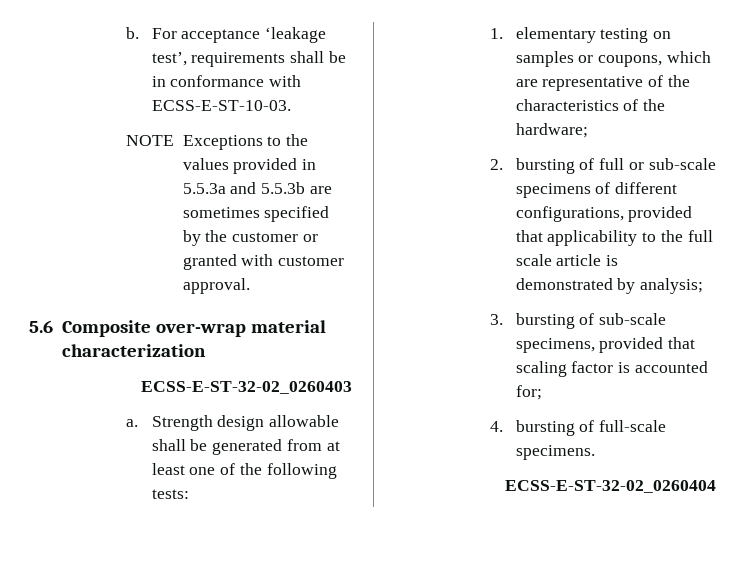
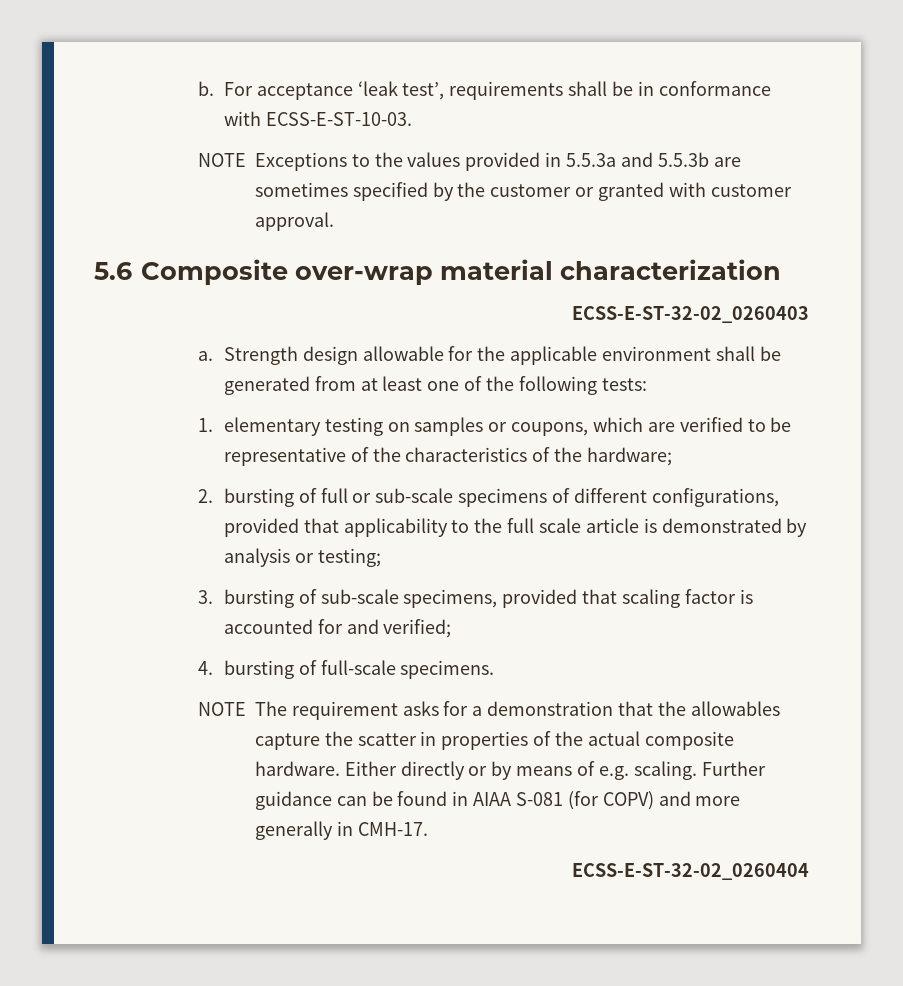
- For acceptance ‘leakage test’, requirements shall be in conformance with ECSS-E-ST-10-03.
+ For acceptance ‘leak test’, requirements shall be in conformance with ECSS-E-ST-10-03.
- Strength design allowable shall be generated from at least one of the following tests:
+ Strength design allowable for the applicable environment shall be generated from at least one of the following tests:
- 1. elementary testing on samples or coupons, which are representative of the characteristics of the hardware;
+ 1. elementary testing on samples or coupons, which are verified to be representative of the characteristics of the hardware;
- 2. bursting of full or sub-scale specimens of different configurations, provided that applicability to the full scale article is demonstrated by analysis;
+ 2. bursting of full or sub-scale specimens of different configurations, provided that applicability to the full scale article is demonstrated by analysis or testing;
- 3. bursting of sub-scale specimens, provided that scaling factor is accounted for;
+ 3. bursting of sub-scale specimens, provided that scaling factor is accounted for and verified;
+ NOTE The requirement asks for a demonstration that the allowables capture the scatter in properties of the actual composite hardware. Either directly or by means of e.g. scaling. Further guidance can be found in AIAA S-081 (for COPV) and more generally in CMH-17.

